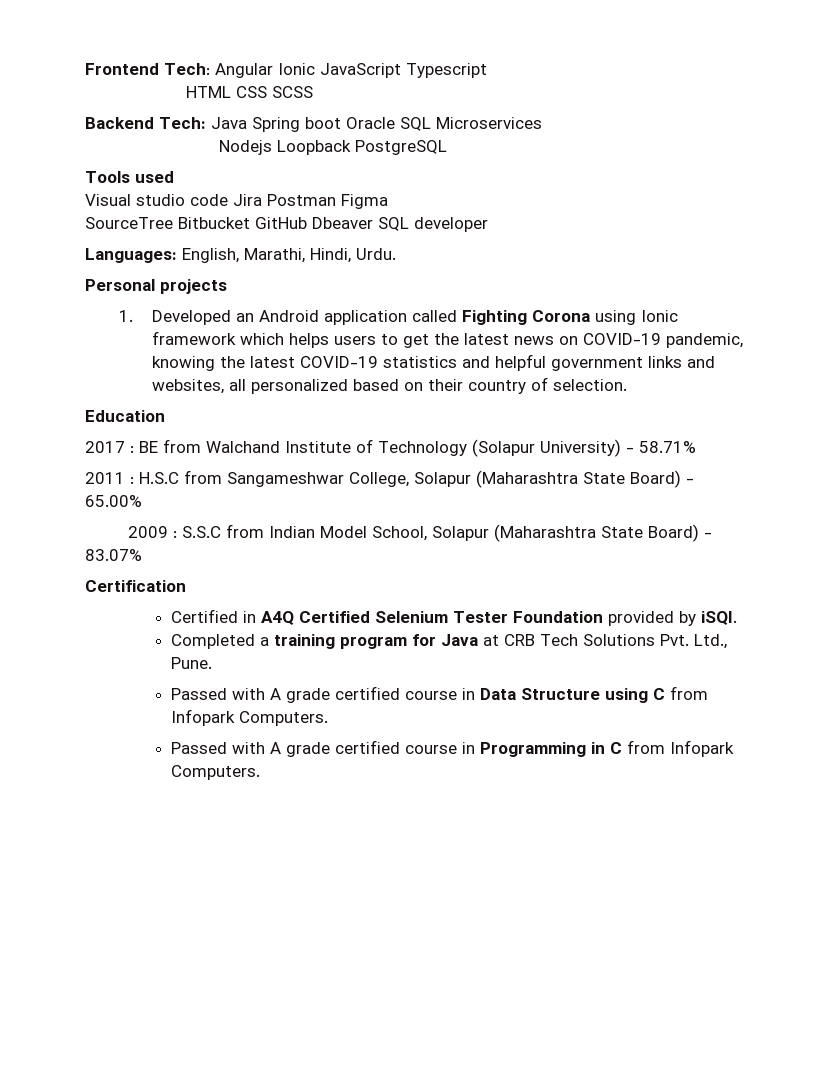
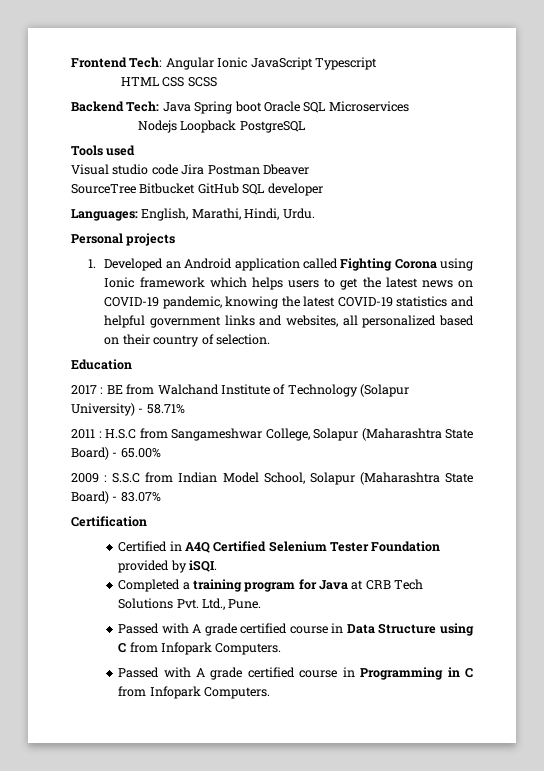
- Visual studio code Jira Postman Figma
+ Visual studio code Jira Postman Dbeaver
- SourceTree Bitbucket GitHub Dbeaver SQL developer
+ SourceTree Bitbucket GitHub SQL developer

